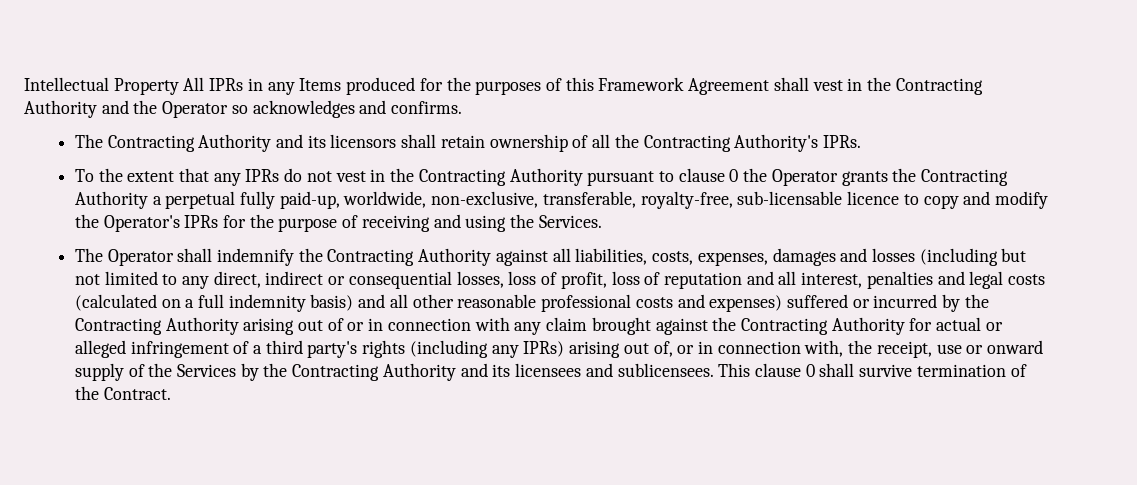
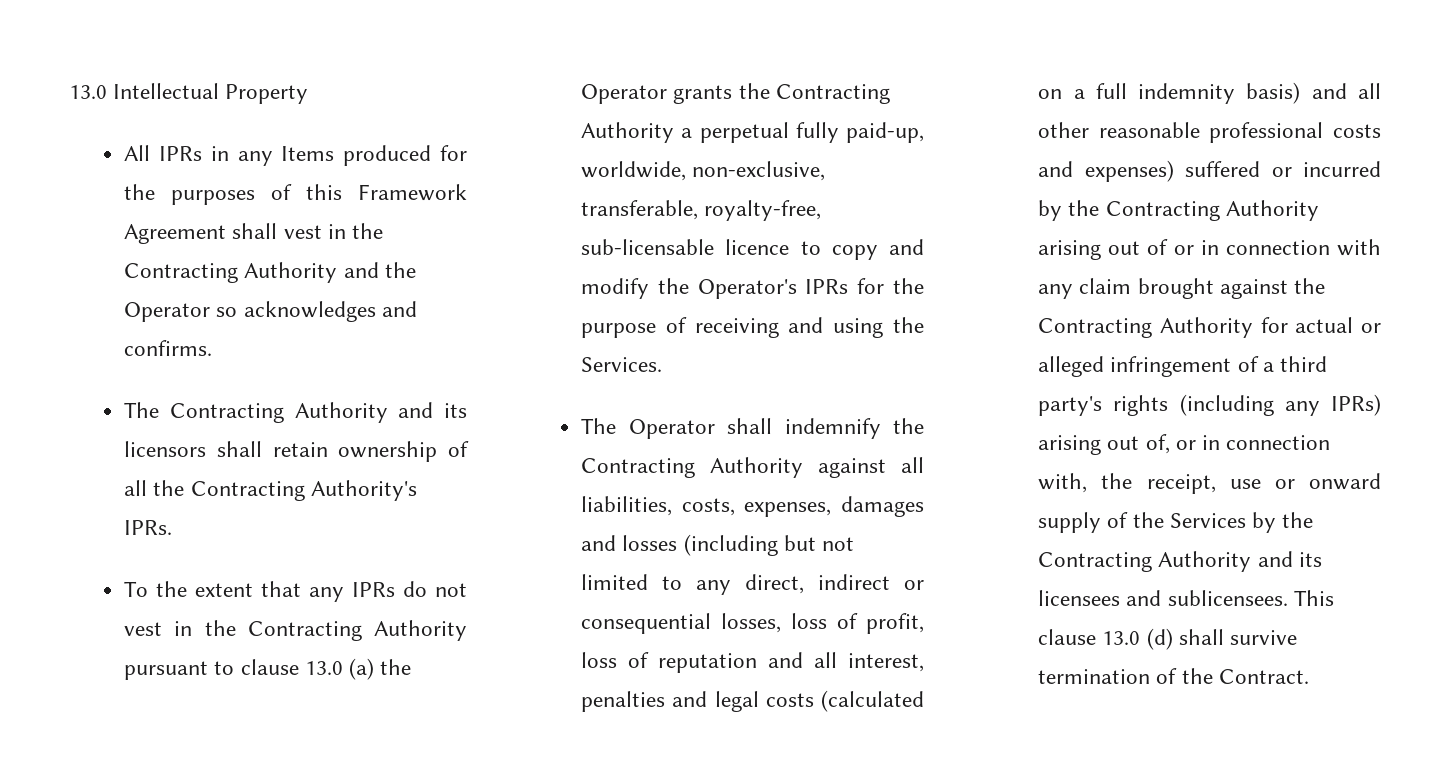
- Intellectual Property All IPRs in any Items produced for the purposes of this Framework Agreement shall vest in the Contracting Authority and the Operator so acknowledges and confirms.
+ 13.0 Intellectual Property
+ All IPRs in any Items produced for the purposes of this Framework Agreement shall vest in the Contracting Authority and the Operator so acknowledges and confirms.
- To the extent that any IPRs do not vest in the Contracting Authority pursuant to clause 0 the Operator grants the Contracting Authority a perpetual fully paid-up, worldwide, non-exclusive, transferable, royalty-free, sub-licensable licence to copy and modify the Operator's IPRs for the purpose of receiving and using the Services.
+ To the extent that any IPRs do not vest in the Contracting Authority pursuant to clause 13.0 (a) the Operator grants the Contracting Authority a perpetual fully paid-up, worldwide, non-exclusive, transferable, royalty-free, sub-licensable licence to copy and modify the Operator's IPRs for the purpose of receiving and using the Services.
- This clause 0 shall survive termination of the Contract.
+ This clause 13.0 (d) shall survive termination of the Contract.

